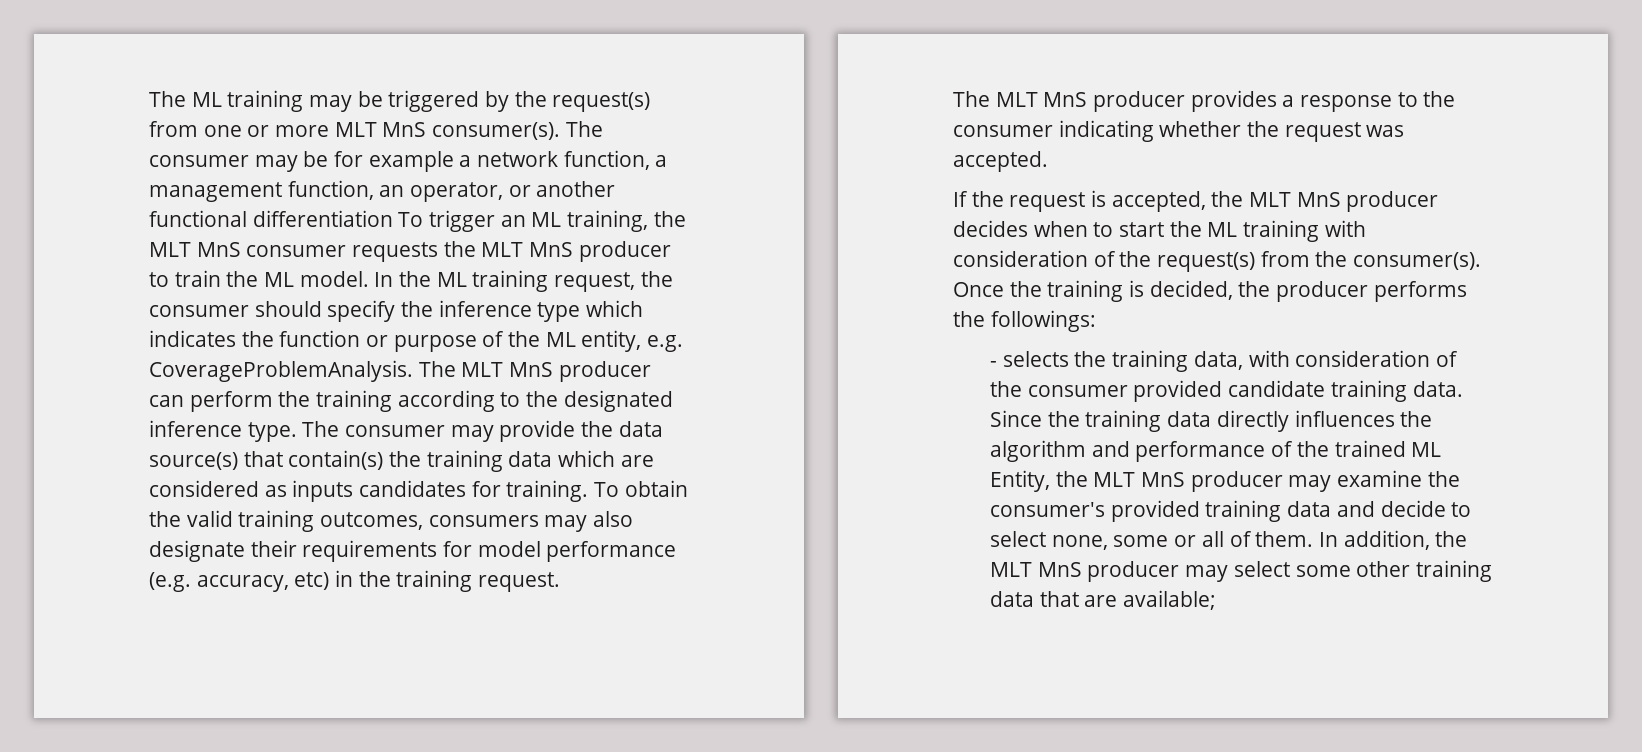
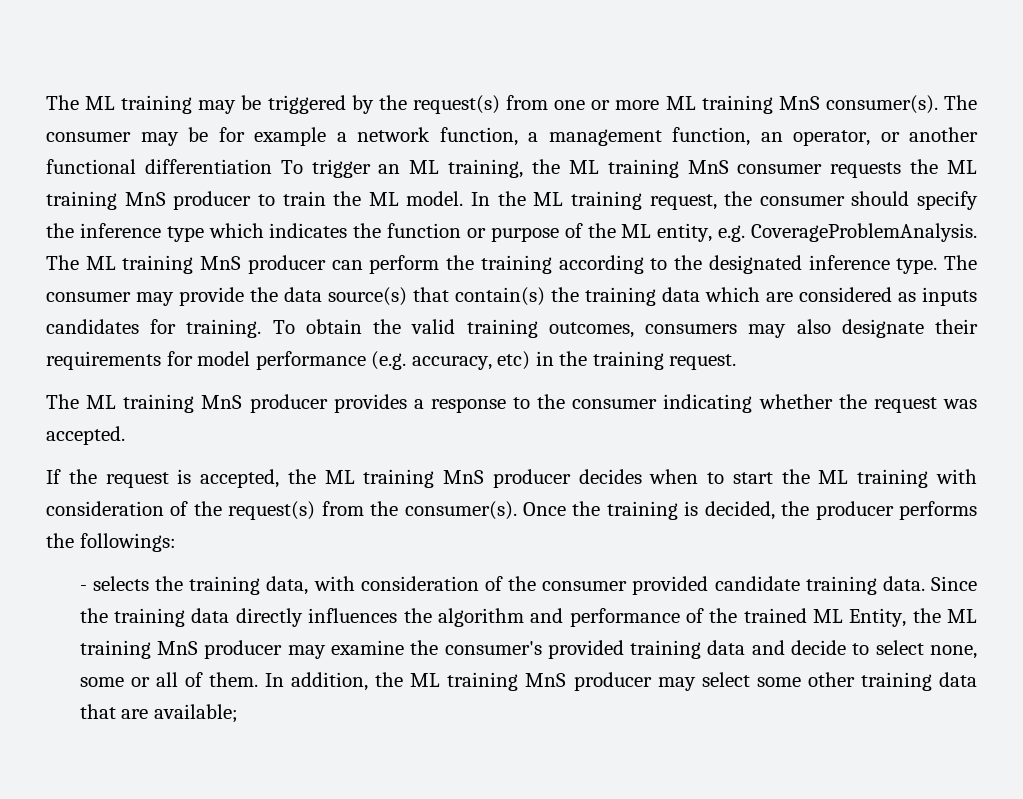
- The ML training may be triggered by the request(s) from one or more MLT MnS consumer(s).
+ The ML training may be triggered by the request(s) from one or more ML training MnS consumer(s).
- The consumer may be for example a network function, a management function, an operator, or another functional differentiation To trigger an ML training, the MLT MnS consumer requests the MLT MnS producer to train the ML model.
+ The consumer may be for example a network function, a management function, an operator, or another functional differentiation To trigger an ML training, the ML training MnS consumer requests the ML training MnS producer to train the ML model.
- The MLT MnS producer can perform the training according to the designated inference type.
+ The ML training MnS producer can perform the training according to the designated inference type.
- The MLT MnS producer provides a response to the consumer indicating whether the request was accepted.
+ The ML training MnS producer provides a response to the consumer indicating whether the request was accepted.
- If the request is accepted, the MLT MnS producer decides when to start the ML training with consideration of the request(s) from the consumer(s).
+ If the request is accepted, the ML training MnS producer decides when to start the ML training with consideration of the request(s) from the consumer(s).
- Since the training data directly influences the algorithm and performance of the trained ML Entity, the MLT MnS producer may examine the consumer's provided training data and decide to select none, some or all of them.
+ Since the training data directly influences the algorithm and performance of the trained ML Entity, the ML training MnS producer may examine the consumer's provided training data and decide to select none, some or all of them.
- In addition, the MLT MnS producer may select some other training data that are available;
+ In addition, the ML training MnS producer may select some other training data that are available;

